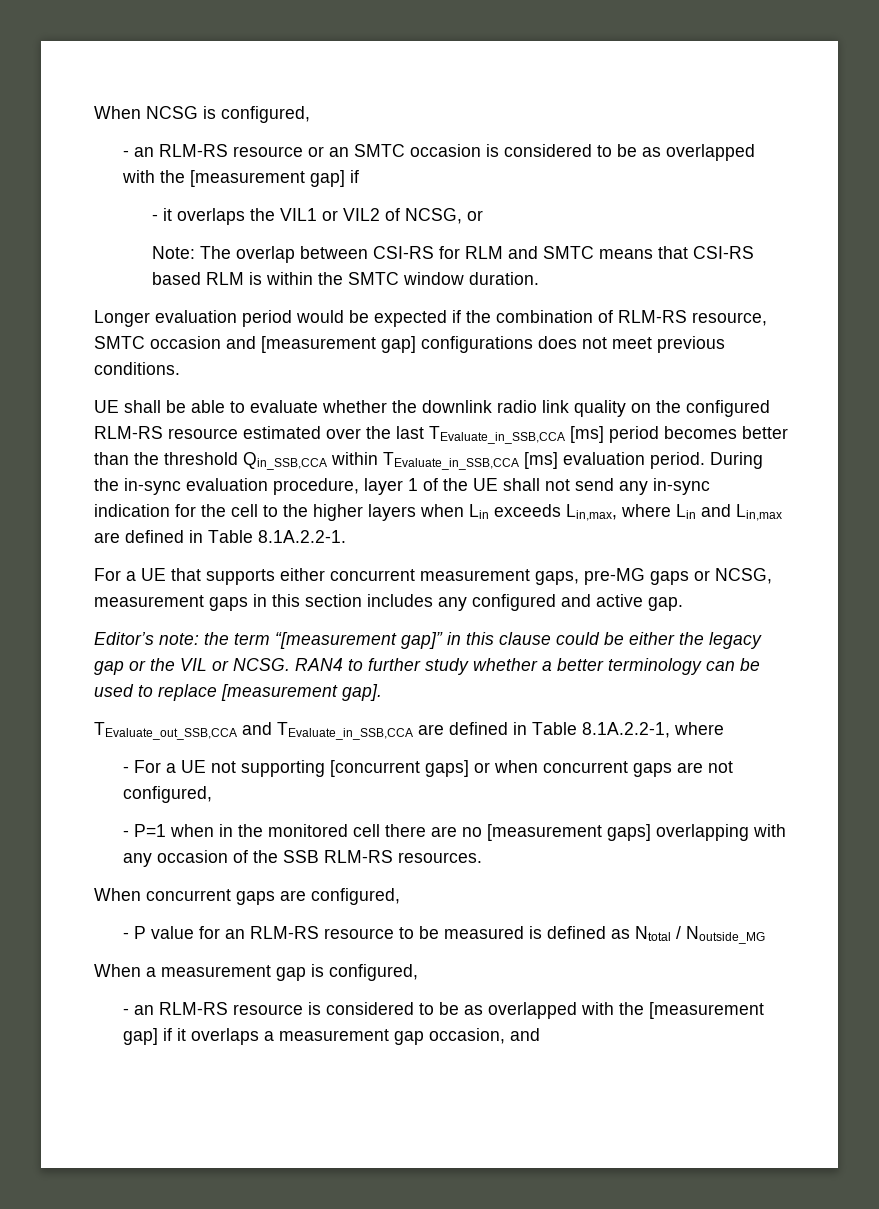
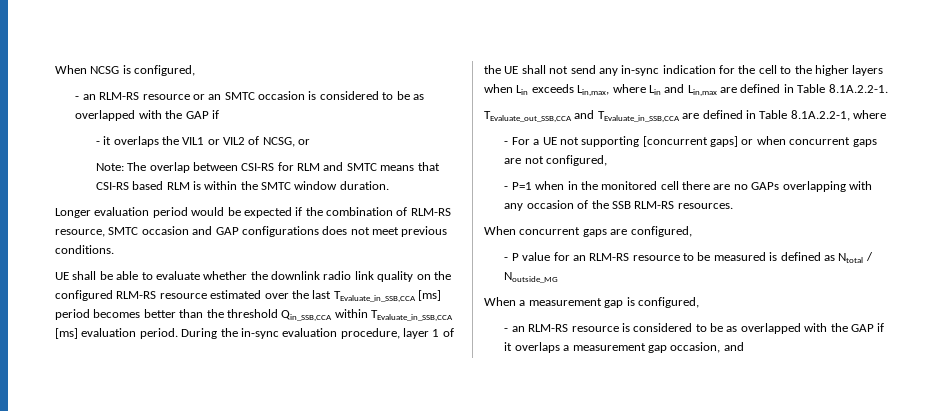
- - an RLM-RS resource or an SMTC occasion is considered to be as overlapped with the [measurement gap] if
+ - an RLM-RS resource or an SMTC occasion is considered to be as overlapped with the GAP if
- Longer evaluation period would be expected if the combination of RLM-RS resource, SMTC occasion and [measurement gap] configurations does not meet previous conditions.
+ Longer evaluation period would be expected if the combination of RLM-RS resource, SMTC occasion and GAP configurations does not meet previous conditions.
- For a UE that supports either concurrent measurement gaps, pre-MG gaps or NCSG, measurement gaps in this section includes any configured and active gap.
- Editor’s note: the term “[measurement gap]” in this clause could be either the legacy gap or the VIL or NCSG. RAN4 to further study whether a better terminology can be used to replace [measurement gap].
- - P=1 when in the monitored cell there are no [measurement gaps] overlapping with any occasion of the SSB RLM-RS resources.
+ - P=1 when in the monitored cell there are no GAPs overlapping with any occasion of the SSB RLM-RS resources.
- - an RLM-RS resource is considered to be as overlapped with the [measurement gap] if it overlaps a measurement gap occasion, and
+ - an RLM-RS resource is considered to be as overlapped with the GAP if it overlaps a measurement gap occasion, and

